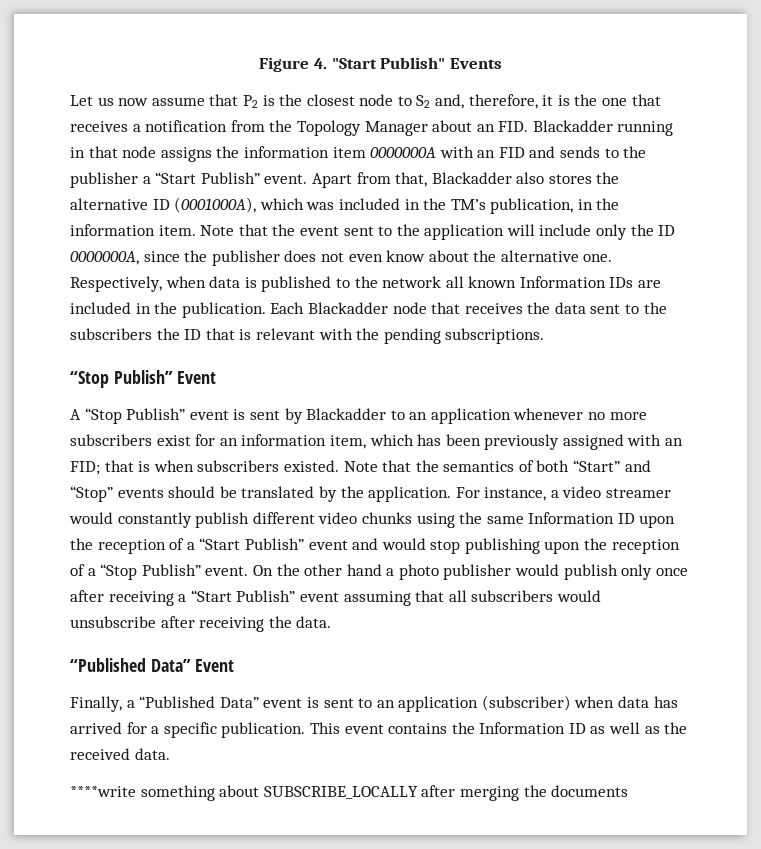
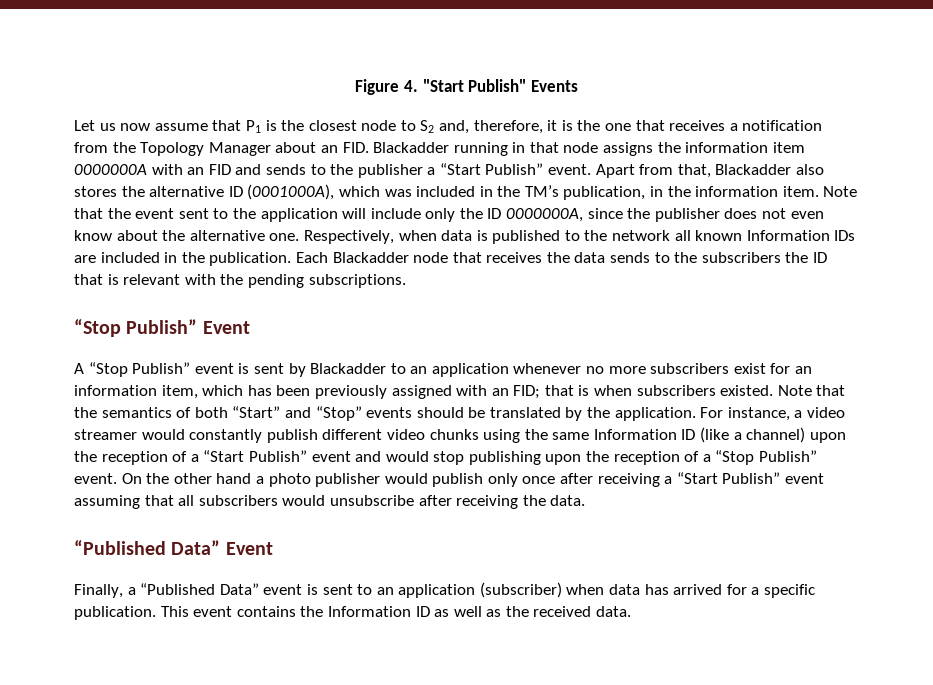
- Let us now assume that P2 is the closest node to S2 and, therefore, it is the one that receives a notification from the Topology Manager about an FID. Blackadder running in that node assigns the information item 0000000A with an FID and sends to the publisher a “Start Publish” event.
+ Let us now assume that P1 is the closest node to S2 and, therefore, it is the one that receives a notification from the Topology Manager about an FID. Blackadder running in that node assigns the information item 0000000A with an FID and sends to the publisher a “Start Publish” event.
- Each Blackadder node that receives the data sent to the subscribers the ID that is relevant with the pending subscriptions.
+ Each Blackadder node that receives the data sends to the subscribers the ID that is relevant with the pending subscriptions.
- For instance, a video streamer would constantly publish different video chunks using the same Information ID upon the reception of a “Start Publish” event and would stop publishing upon the reception of a “Stop Publish” event.
+ For instance, a video streamer would constantly publish different video chunks using the same Information ID (like a channel) upon the reception of a “Start Publish” event and would stop publishing upon the reception of a “Stop Publish” event.
- ****write something about SUBSCRIBE_LOCALLY after merging the documents

